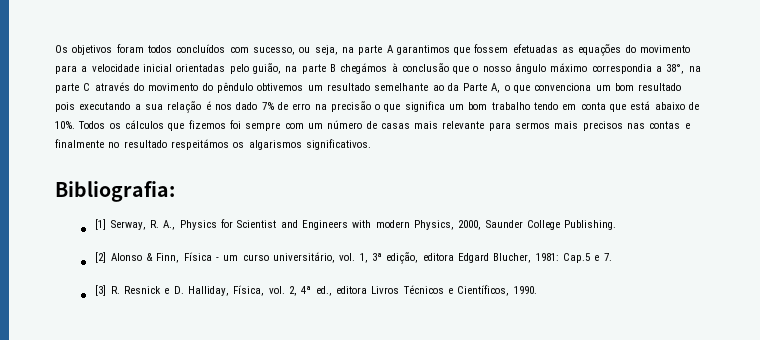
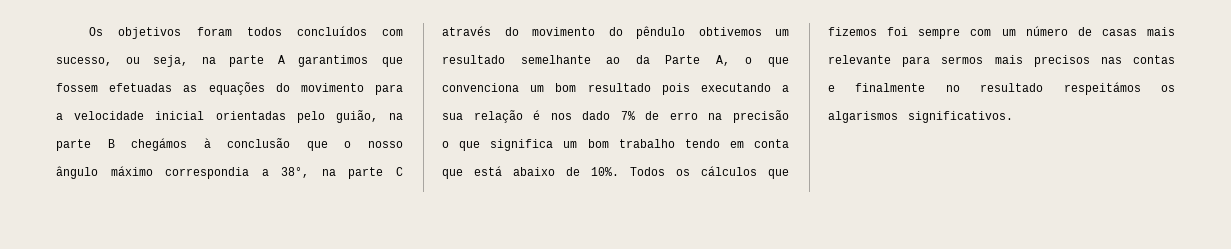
- Bibliografia:
- [1] Serway, R. A., Physics for Scientist and Engineers with modern Physics, 2000, Saunder College Publishing.
- [2] Alonso & Finn, Física - um curso universitário, vol. 1, 3ª edição, editora Edgard Blucher, 1981: Cap.5 e 7.
- [3] R. Resnick e D. Halliday, Física, vol. 2, 4ª ed., editora Livros Técnicos e Científicos, 1990.

